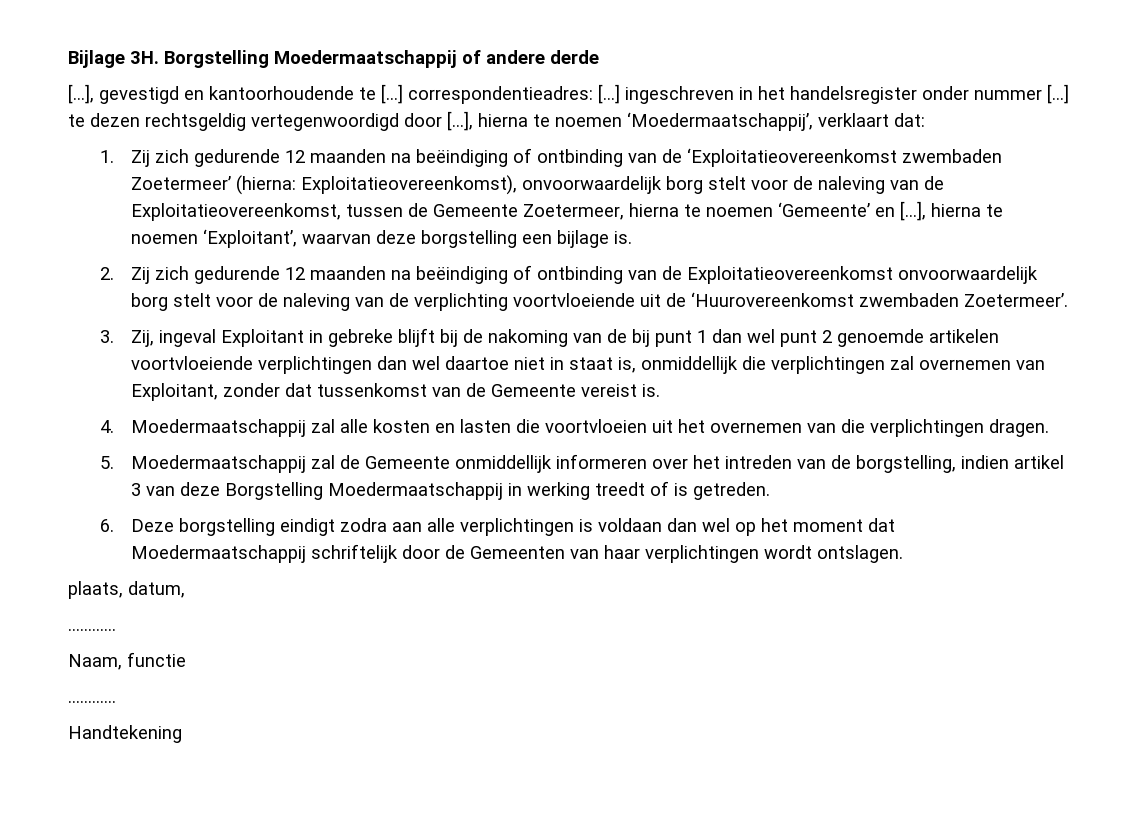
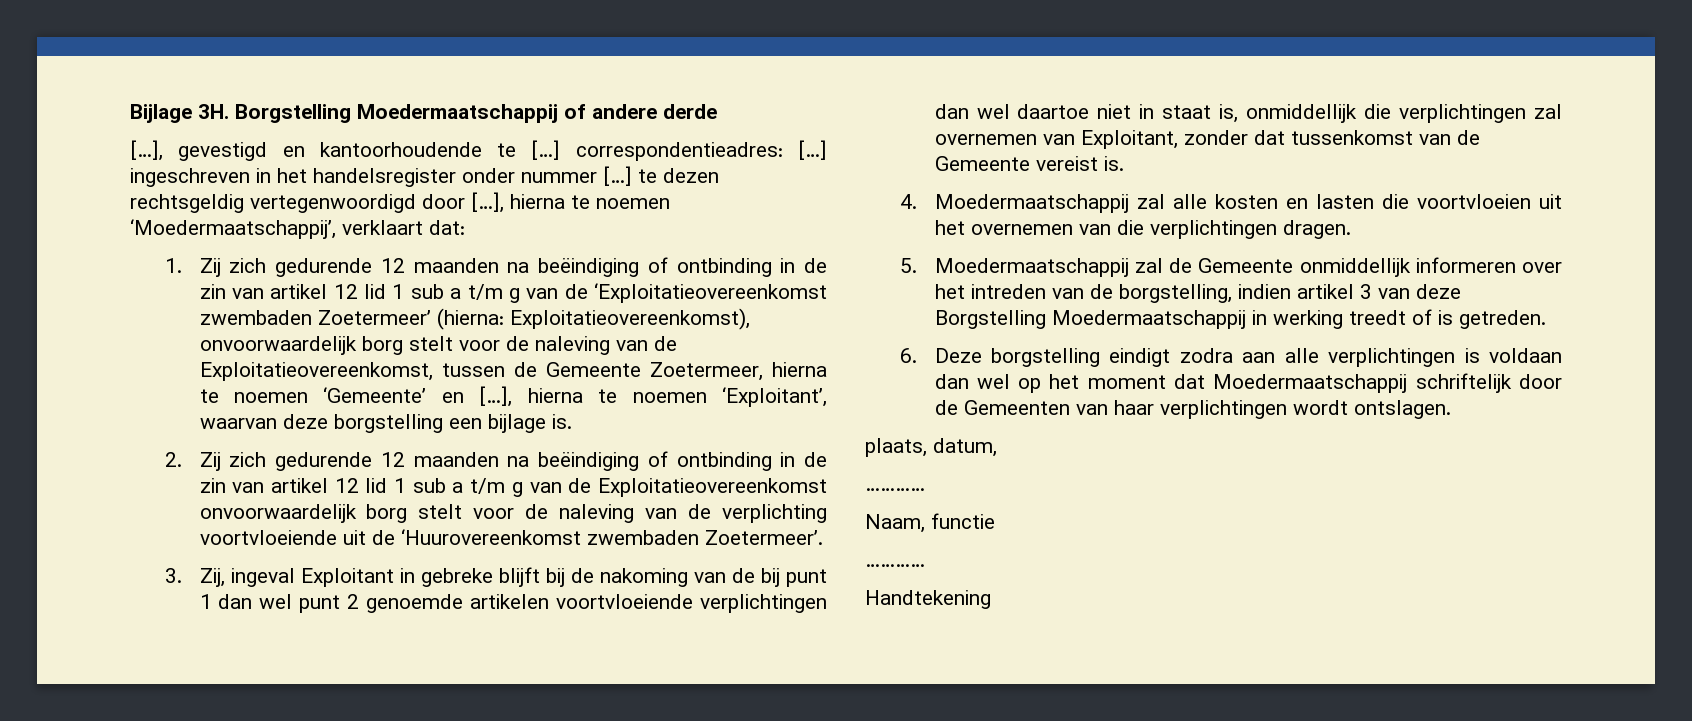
- 1. Zij zich gedurende 12 maanden na beëindiging of ontbinding van de ‘Exploitatieovereenkomst zwembaden Zoetermeer’ (hierna: Exploitatieovereenkomst), onvoorwaardelijk borg stelt voor de naleving van de Exploitatieovereenkomst, tussen de Gemeente Zoetermeer, hierna te noemen ‘Gemeente’ en […], hierna te noemen ‘Exploitant’, waarvan deze borgstelling een bijlage is.
+ 1. Zij zich gedurende 12 maanden na beëindiging of ontbinding in de zin van artikel 12 lid 1 sub a t/m g van de ‘Exploitatieovereenkomst zwembaden Zoetermeer’ (hierna: Exploitatieovereenkomst), onvoorwaardelijk borg stelt voor de naleving van de Exploitatieovereenkomst, tussen de Gemeente Zoetermeer, hierna te noemen ‘Gemeente’ en […], hierna te noemen ‘Exploitant’, waarvan deze borgstelling een bijlage is.
- 2. Zij zich gedurende 12 maanden na beëindiging of ontbinding van de Exploitatieovereenkomst onvoorwaardelijk borg stelt voor de naleving van de verplichting voortvloeiende uit de ‘Huurovereenkomst zwembaden Zoetermeer’.
+ 2. Zij zich gedurende 12 maanden na beëindiging of ontbinding in de zin van artikel 12 lid 1 sub a t/m g van de Exploitatieovereenkomst onvoorwaardelijk borg stelt voor de naleving van de verplichting voortvloeiende uit de ‘Huurovereenkomst zwembaden Zoetermeer’.

